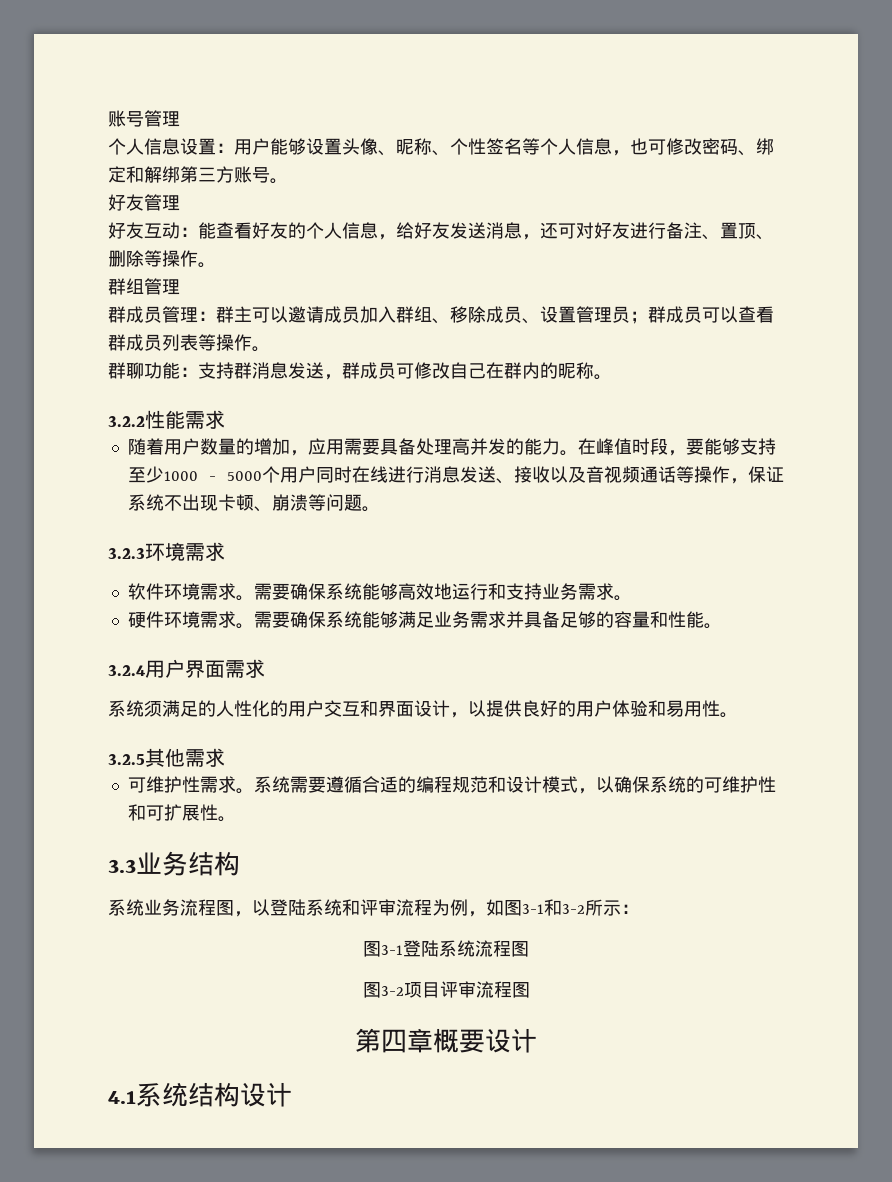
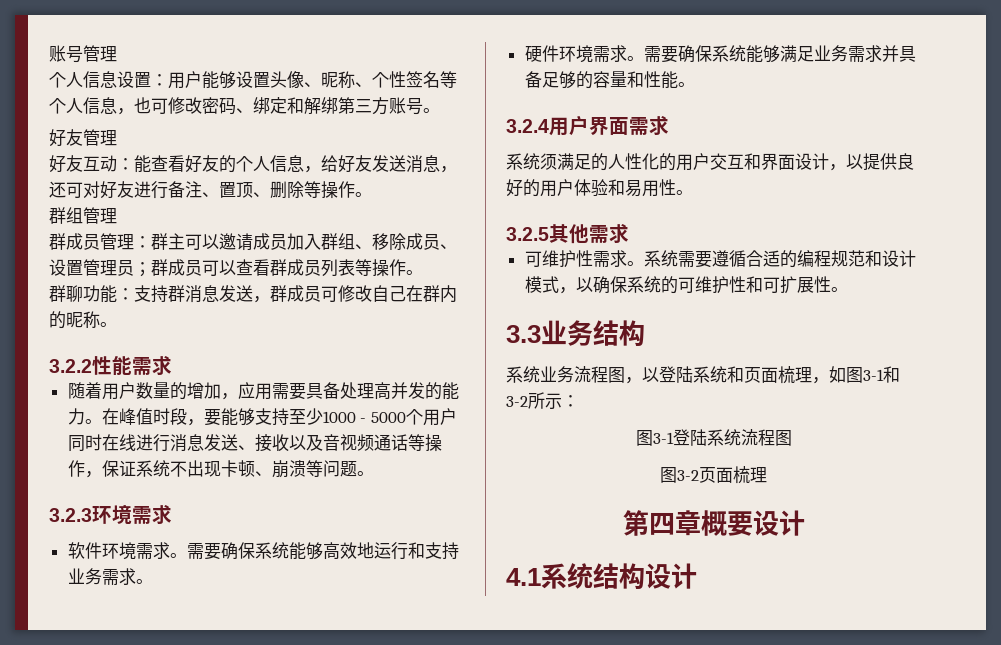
- 系统业务流程图，以登陆系统和评审流程为例，如图3-1和3-2所示：
+ 系统业务流程图，以登陆系统和页面梳理，如图3-1和3-2所示：
- 图3-2项目评审流程图
+ 图3-2页面梳理

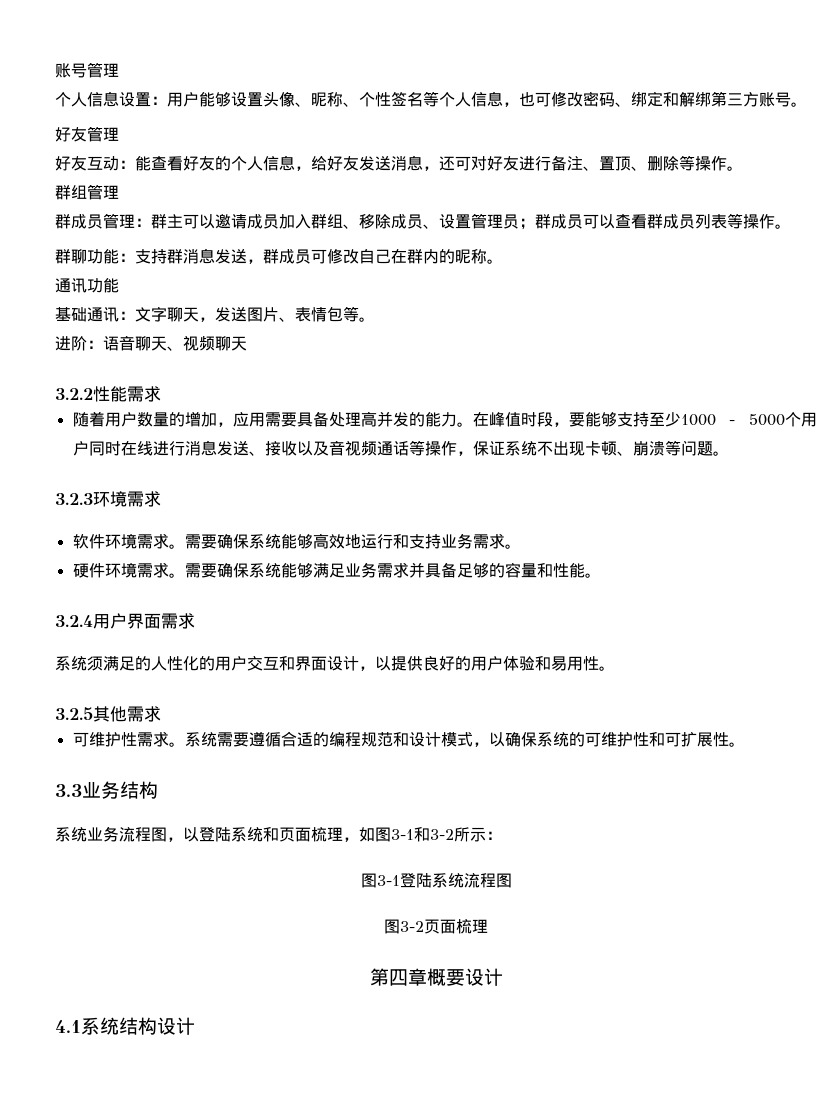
+ 通讯功能
+ 基础通讯：文字聊天，发送图片、表情包等。
+ 进阶：语音聊天、视频聊天

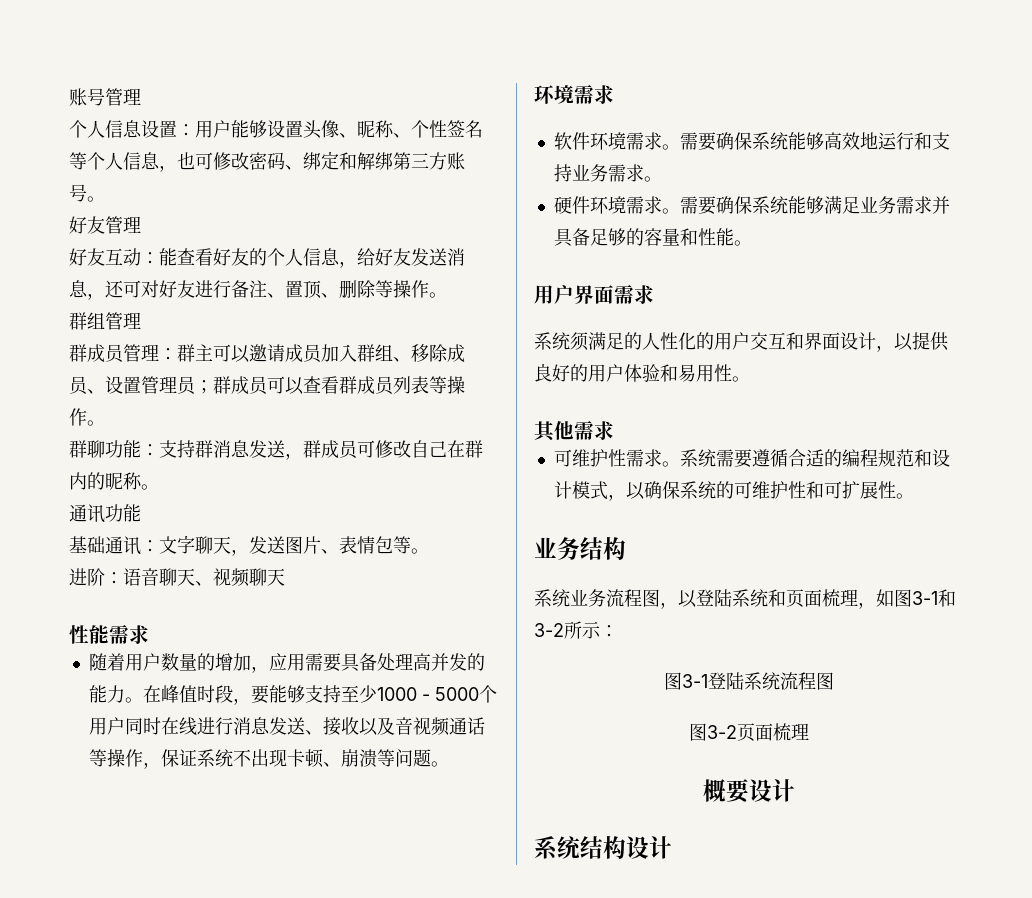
- 3.2.2性能需求
+ 性能需求
  在峰值时段，要能够支持至少1000 - 5000个用户同时在线进行消息发送、接收以及音视频通话等操作，保证系统不出现卡顿、崩溃等问题。
- 3.2.3环境需求
+ 环境需求
- 3.2.4用户界面需求
+ 用户界面需求
- 3.2.5其他需求
+ 其他需求
- 3.3业务结构
+ 业务结构
- 第四章概要设计
+ 概要设计
- 4.1系统结构设计
+ 系统结构设计

